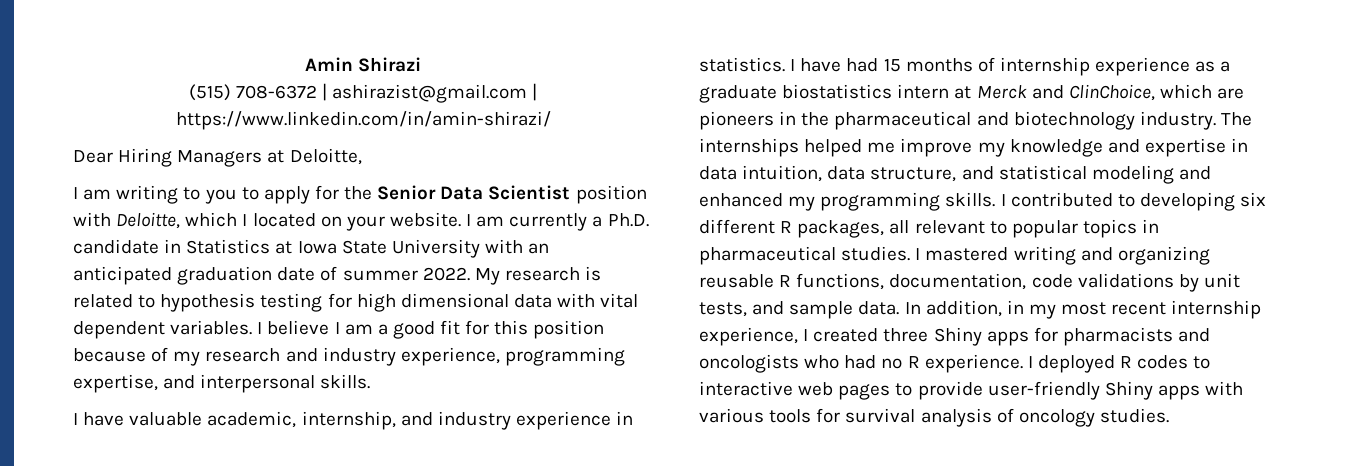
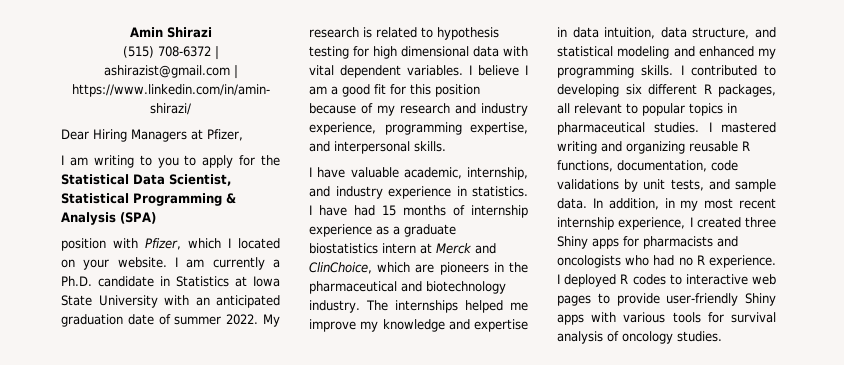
- Dear Hiring Managers at Deloitte,
+ Dear Hiring Managers at Pfizer,
- I am writing to you to apply for the Senior Data Scientist position with Deloitte, which I located on your website.
+ I am writing to you to apply for the Statistical Data Scientist, Statistical Programming & Analysis (SPA)
+ position with Pfizer, which I located on your website.

